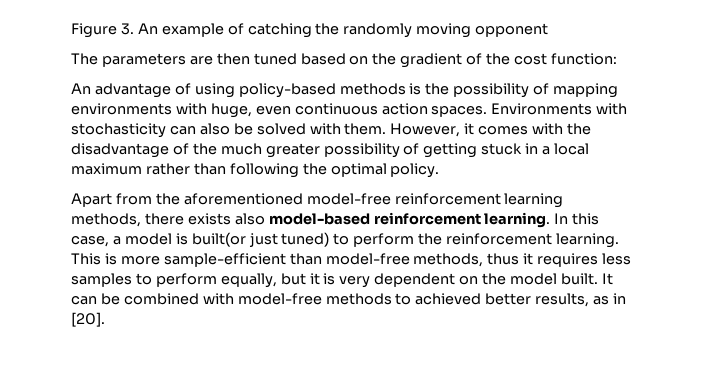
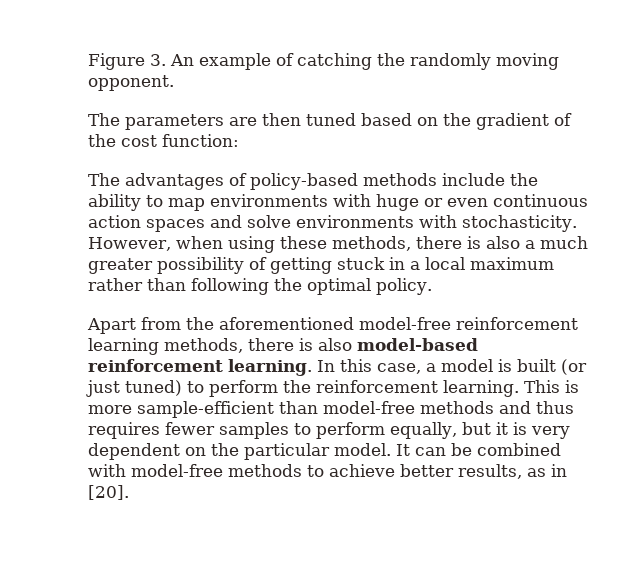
- Figure 3. An example of catching the randomly moving opponent
+ Figure 3. An example of catching the randomly moving opponent.
- An advantage of using policy-based methods is the possibility of mapping environments with huge, even continuous action spaces. Environments with stochasticity can also be solved with them. However, it comes with the disadvantage of the much greater possibility of getting stuck in a local maximum rather than following the optimal policy.
+ The advantages of policy-based methods include the ability to map environments with huge or even continuous action spaces and solve environments with stochasticity. However, when using these methods, there is also a much greater possibility of getting stuck in a local maximum rather than following the optimal policy.
- Apart from the aforementioned model-free reinforcement learning methods, there exists also model-based reinforcement learning.
+ Apart from the aforementioned model-free reinforcement learning methods, there is also model-based reinforcement learning.
- In this case, a model is built(or just tuned) to perform the reinforcement learning.
+ In this case, a model is built (or just tuned) to perform the reinforcement learning.
- This is more sample-efficient than model-free methods, thus it requires less samples to perform equally, but it is very dependent on the model built.
+ This is more sample-efficient than model-free methods and thus requires fewer samples to perform equally, but it is very dependent on the particular model.
- It can be combined with model-free methods to achieved better results, as in [20].
+ It can be combined with model-free methods to achieve better results, as in [20].

